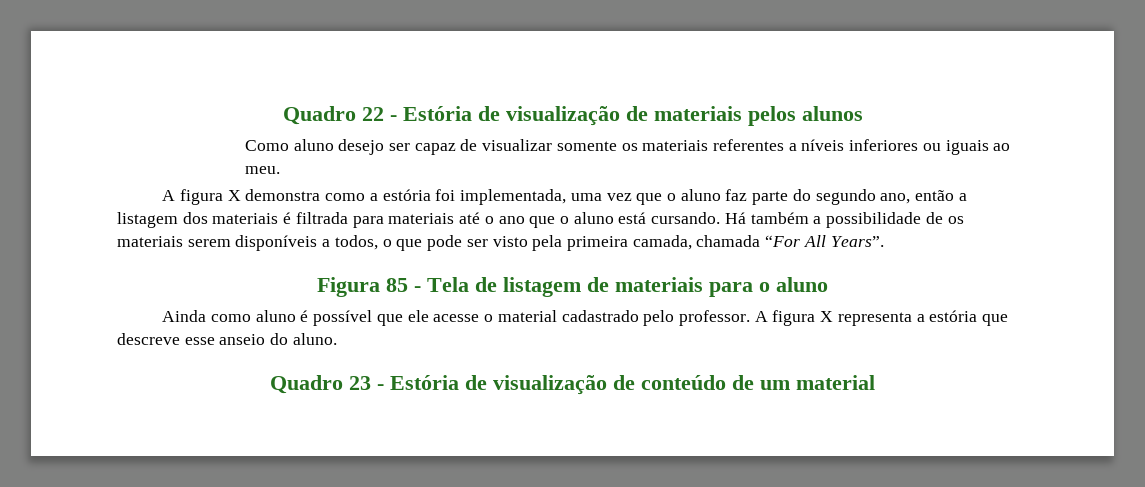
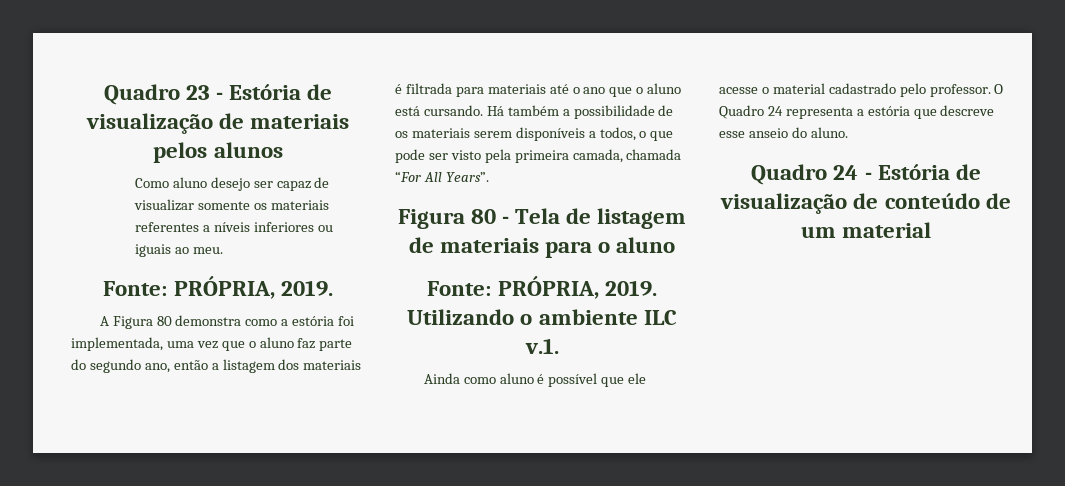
- Quadro 22 - Estória de visualização de materiais pelos alunos
+ Quadro 23 - Estória de visualização de materiais pelos alunos
  Como aluno desejo ser capaz de visualizar somente os materiais referentes a níveis inferiores ou iguais ao meu.
- A figura X demonstra como a estória foi implementada, uma vez que o aluno faz parte do segundo ano, então a listagem dos materiais é filtrada para materiais até o ano que o aluno está cursando.
+ Fonte: PRÓPRIA, 2019.
+ A Figura 80 demonstra como a estória foi implementada, uma vez que o aluno faz parte do segundo ano, então a listagem dos materiais é filtrada para materiais até o ano que o aluno está cursando.
- Figura 85 - Tela de listagem de materiais para o aluno
+ Figura 80 - Tela de listagem de materiais para o aluno
+ Fonte: PRÓPRIA, 2019. Utilizando o ambiente ILC v.1.
- A figura X representa a estória que descreve esse anseio do aluno.
+ O Quadro 24 representa a estória que descreve esse anseio do aluno.
- Quadro 23 - Estória de visualização de conteúdo de um material
+ Quadro 24 - Estória de visualização de conteúdo de um material

